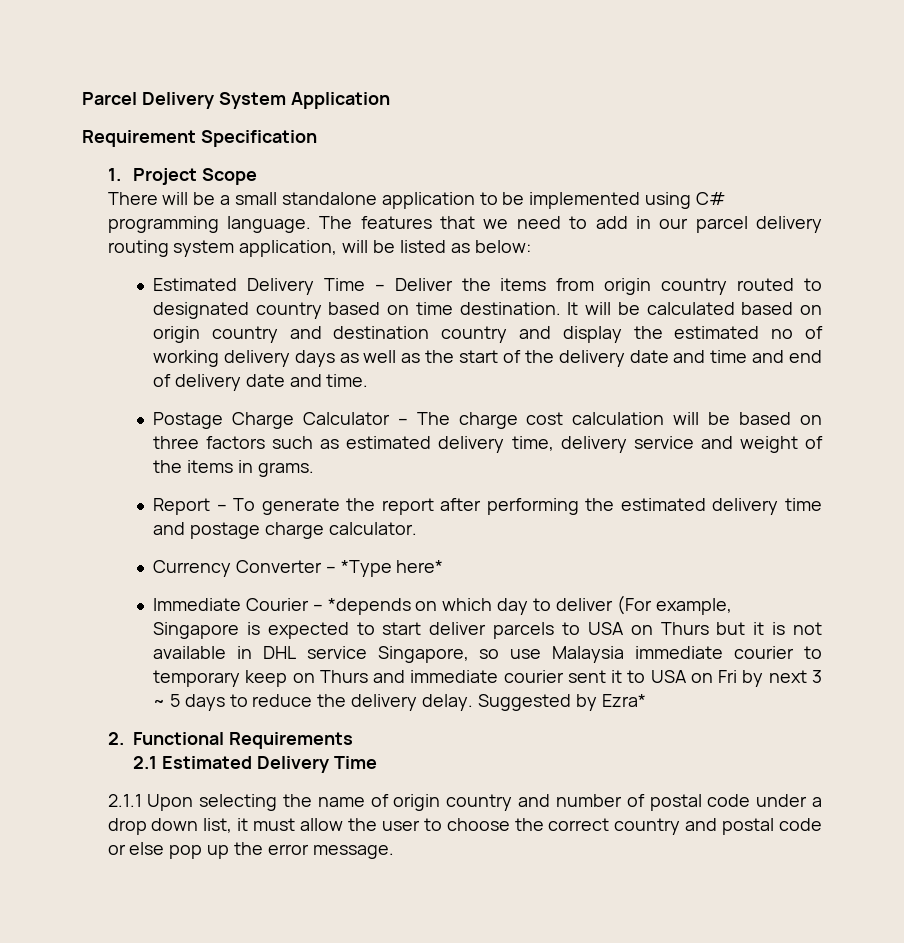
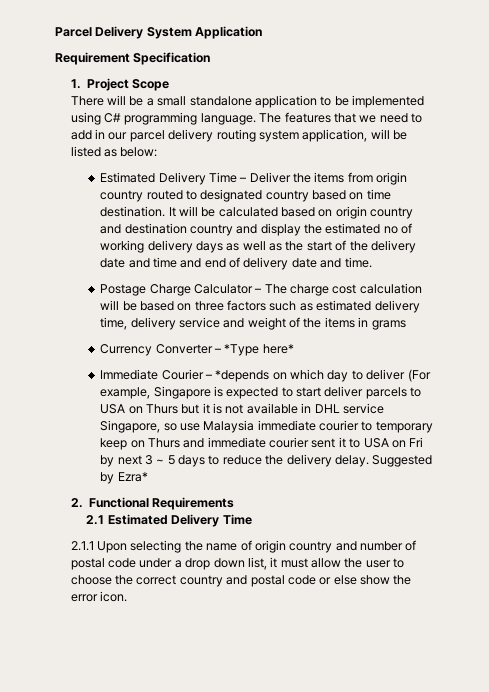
- Postage Charge Calculator – The charge cost calculation will be based on three factors such as estimated delivery time, delivery service and weight of the items in grams.
- Report – To generate the report after performing the estimated delivery time and postage charge calculator.
+ Postage Charge Calculator – The charge cost calculation will be based on three factors such as estimated delivery time, delivery service and weight of the items in grams
- 2.1.1 Upon selecting the name of origin country and number of postal code under a drop down list, it must allow the user to choose the correct country and postal code or else pop up the error message.
+ 2.1.1 Upon selecting the name of origin country and number of postal code under a drop down list, it must allow the user to choose the correct country and postal code or else show the error icon.

